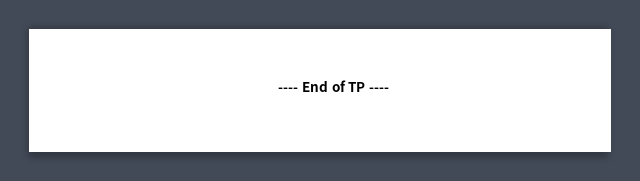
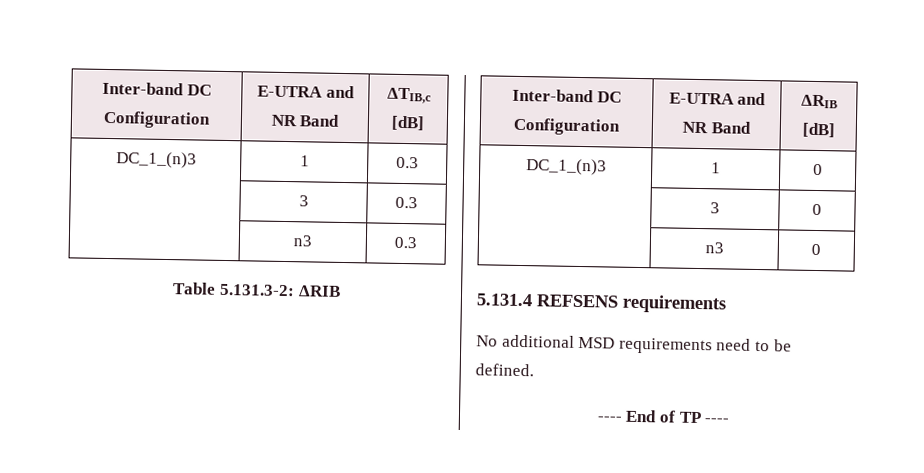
+ Inter-band DC Configuration | E-UTRA and NR Band | ΔTIB,c [dB]
+ DC_1_(n)3 | 1 | 0.3
+ | 3 | 0.3
+ | n3 | 0.3
+ Table 5.131.3-2: ΔRIB
+ Inter-band DC Configuration | E-UTRA and NR Band | ΔRIB [dB]
+ DC_1_(n)3 | 1 | 0
+ | 3 | 0
+ | n3 | 0
+ 5.131.4 REFSENS requirements
+ No additional MSD requirements need to be defined.

